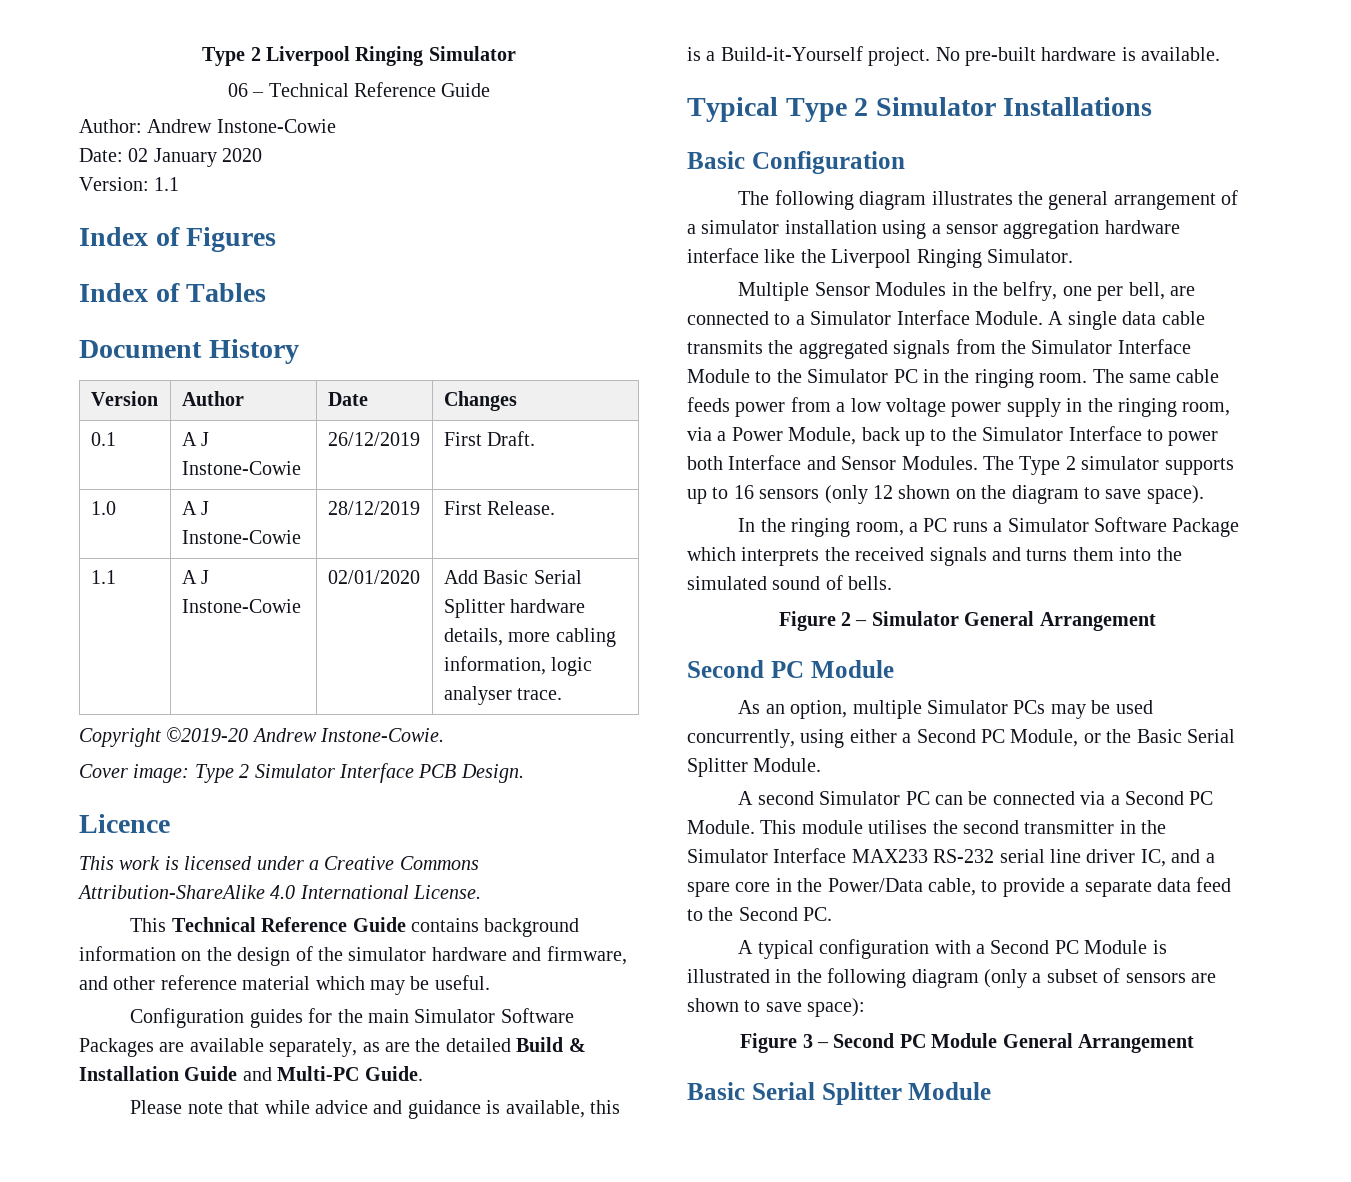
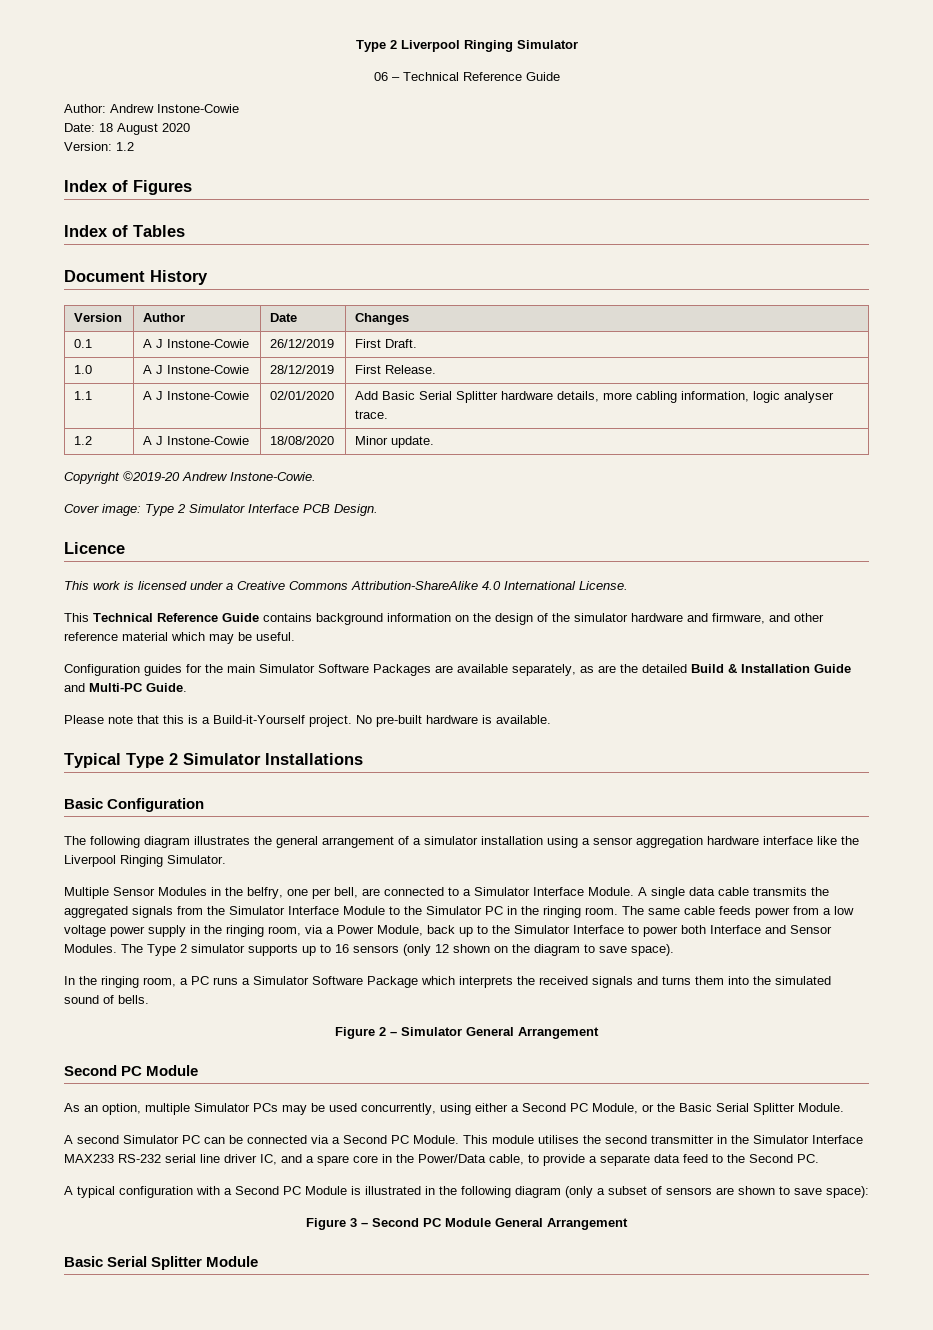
- Date: 02 January 2020
+ Date: 18 August 2020
- Version: 1.1
+ Version: 1.2
+ 1.2 | A J Instone-Cowie | 18/08/2020 | Minor update.
- Please note that while advice and guidance is available, this is a Build-it-Yourself project.
+ Please note that this is a Build-it-Yourself project.

